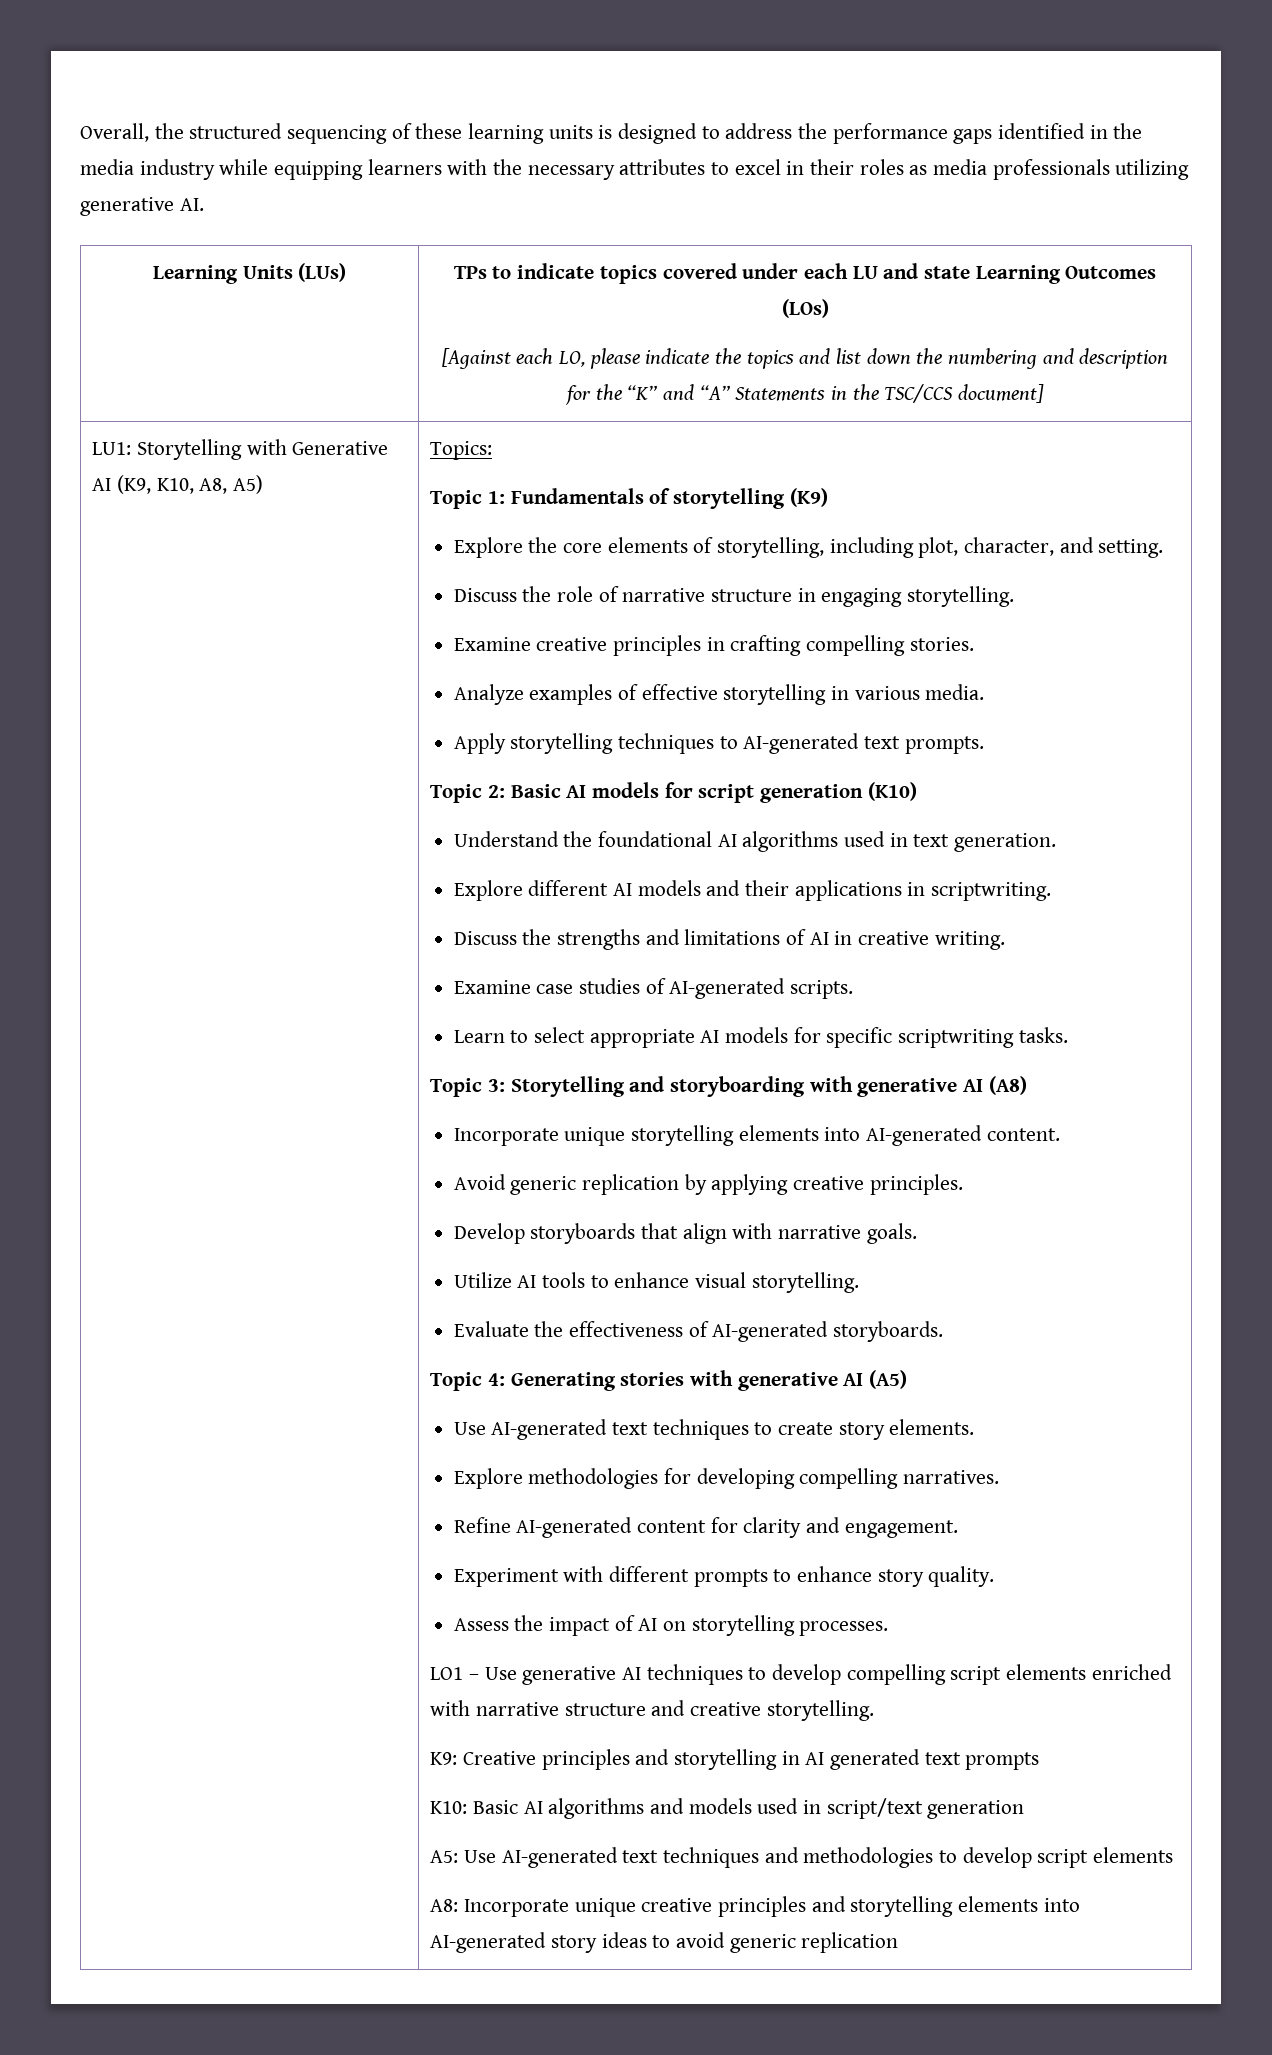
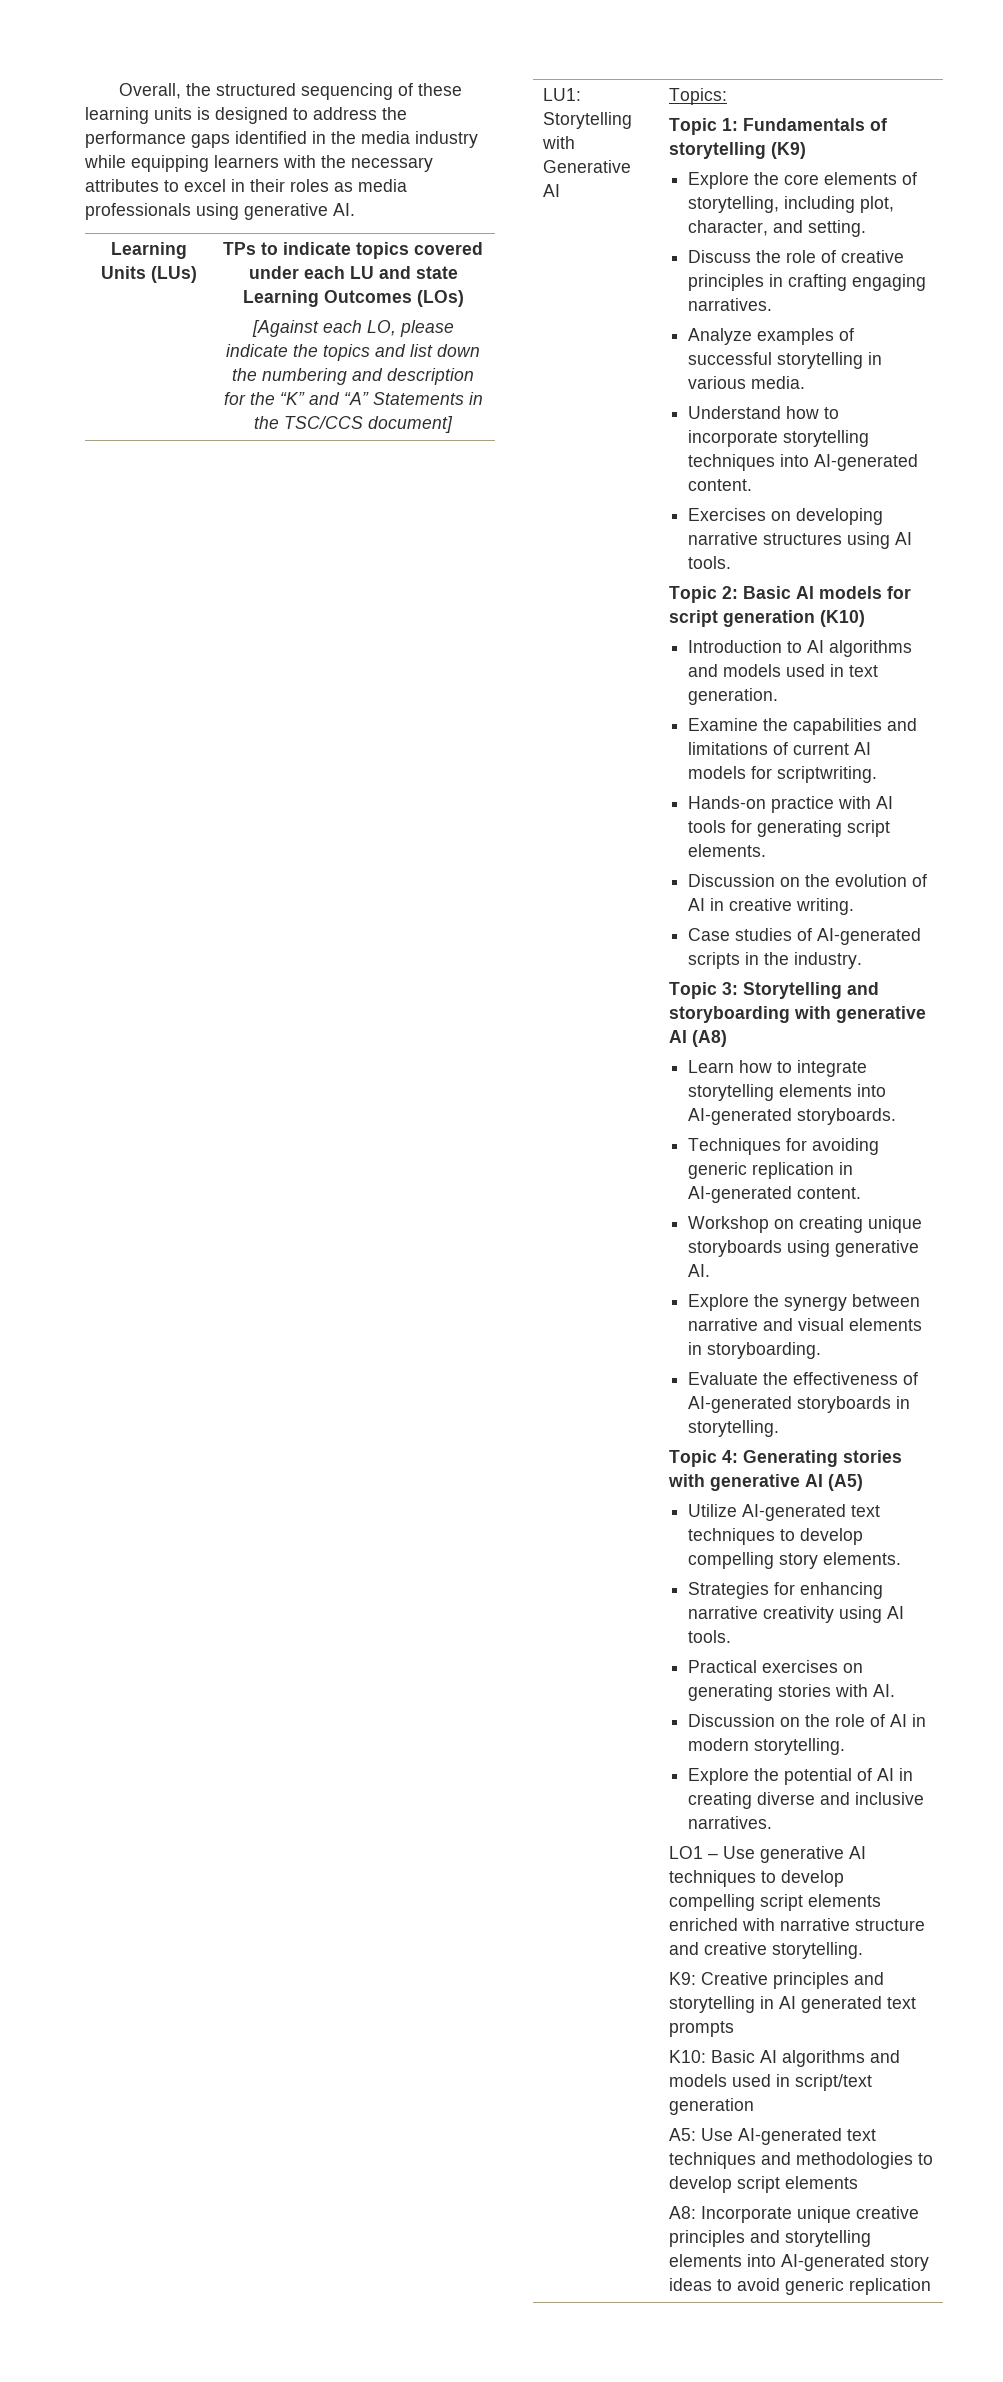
- Overall, the structured sequencing of these learning units is designed to address the performance gaps identified in the media industry while equipping learners with the necessary attributes to excel in their roles as media professionals utilizing generative AI.
+ Overall, the structured sequencing of these learning units is designed to address the performance gaps identified in the media industry while equipping learners with the necessary attributes to excel in their roles as media professionals using generative AI.
- LU1: Storytelling with Generative AI (K9, K10, A8, A5)
+ LU1: Storytelling with Generative AI
- Discuss the role of narrative structure in engaging storytelling.
- Examine creative principles in crafting compelling stories.
+ Discuss the role of creative principles in crafting engaging narratives.
- Analyze examples of effective storytelling in various media.
+ Analyze examples of successful storytelling in various media.
- Apply storytelling techniques to AI-generated text prompts.
+ Understand how to incorporate storytelling techniques into AI-generated content.
+ Exercises on developing narrative structures using AI tools.
- Understand the foundational AI algorithms used in text generation.
- Explore different AI models and their applications in scriptwriting.
- Discuss the strengths and limitations of AI in creative writing.
+ Introduction to AI algorithms and models used in text generation.
+ Examine the capabilities and limitations of current AI models for scriptwriting.
+ Hands-on practice with AI tools for generating script elements.
+ Discussion on the evolution of AI in creative writing.
- Examine case studies of AI-generated scripts.
- Learn to select appropriate AI models for specific scriptwriting tasks.
+ Case studies of AI-generated scripts in the industry.
- Incorporate unique storytelling elements into AI-generated content.
- Avoid generic replication by applying creative principles.
- Develop storyboards that align with narrative goals.
- Utilize AI tools to enhance visual storytelling.
+ Learn how to integrate storytelling elements into AI-generated storyboards.
+ Techniques for avoiding generic replication in AI-generated content.
+ Workshop on creating unique storyboards using generative AI.
+ Explore the synergy between narrative and visual elements in storyboarding.
- Evaluate the effectiveness of AI-generated storyboards.
+ Evaluate the effectiveness of AI-generated storyboards in storytelling.
- Use AI-generated text techniques to create story elements.
+ Utilize AI-generated text techniques to develop compelling story elements.
- Explore methodologies for developing compelling narratives.
- Refine AI-generated content for clarity and engagement.
- Experiment with different prompts to enhance story quality.
- Assess the impact of AI on storytelling processes.
+ Strategies for enhancing narrative creativity using AI tools.
+ Practical exercises on generating stories with AI.
+ Discussion on the role of AI in modern storytelling.
+ Explore the potential of AI in creating diverse and inclusive narratives.

